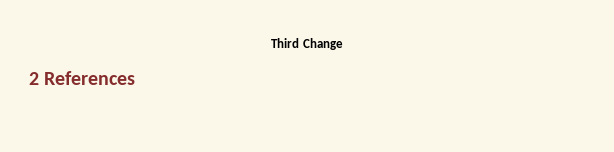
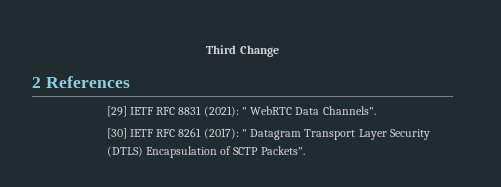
+ [29] IETF RFC 8831 (2021): " WebRTC Data Channels".
+ [30] IETF RFC 8261 (2017): " Datagram Transport Layer Security (DTLS) Encapsulation of SCTP Packets".

